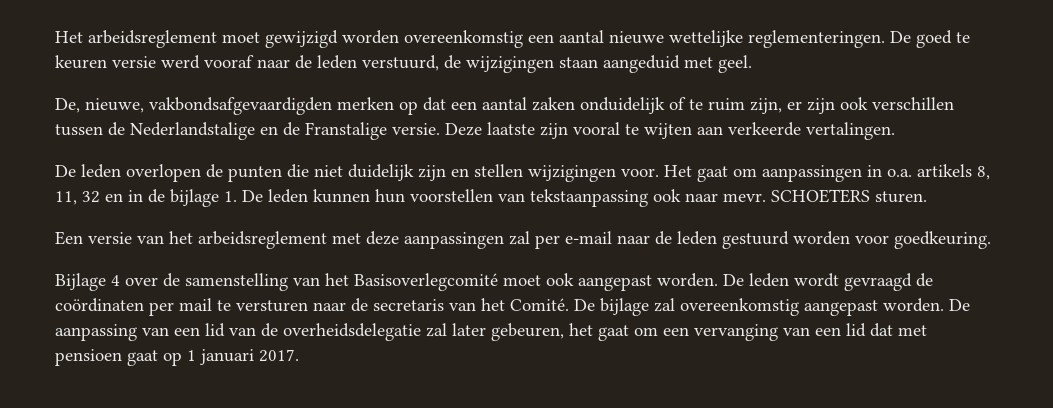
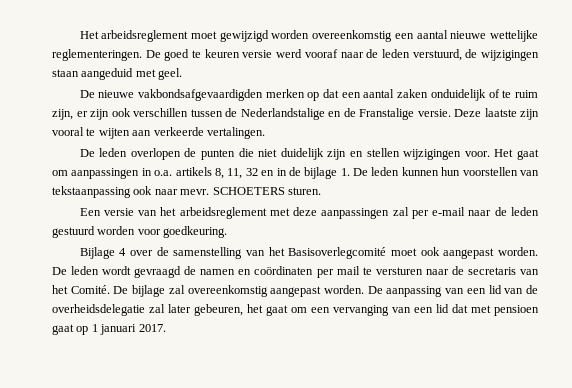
- De, nieuwe, vakbondsafgevaardigden merken op dat een aantal zaken onduidelijk of te ruim zijn, er zijn ook verschillen tussen de Nederlandstalige en de Franstalige versie.
+ De nieuwe vakbondsafgevaardigden merken op dat een aantal zaken onduidelijk of te ruim zijn, er zijn ook verschillen tussen de Nederlandstalige en de Franstalige versie.
- De leden wordt gevraagd de coördinaten per mail te versturen naar de secretaris van het Comité.
+ De leden wordt gevraagd de namen en coördinaten per mail te versturen naar de secretaris van het Comité.

